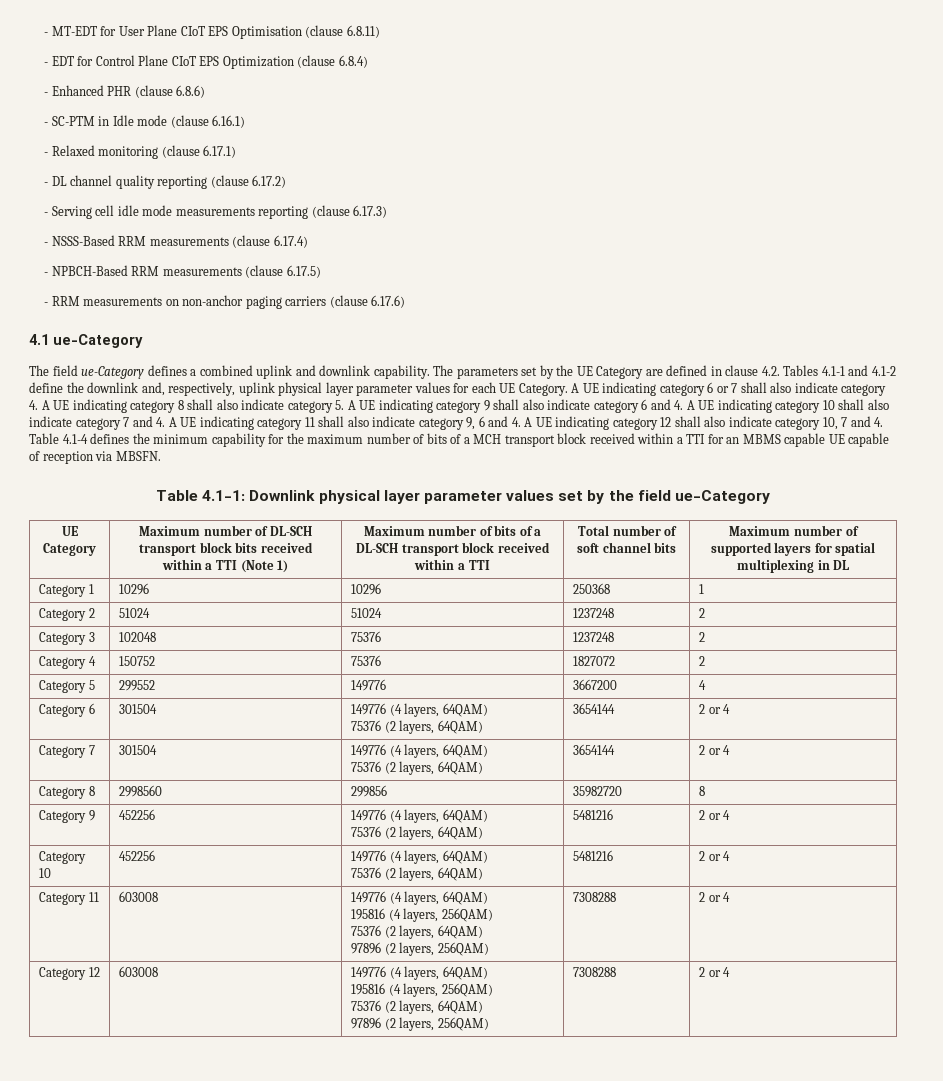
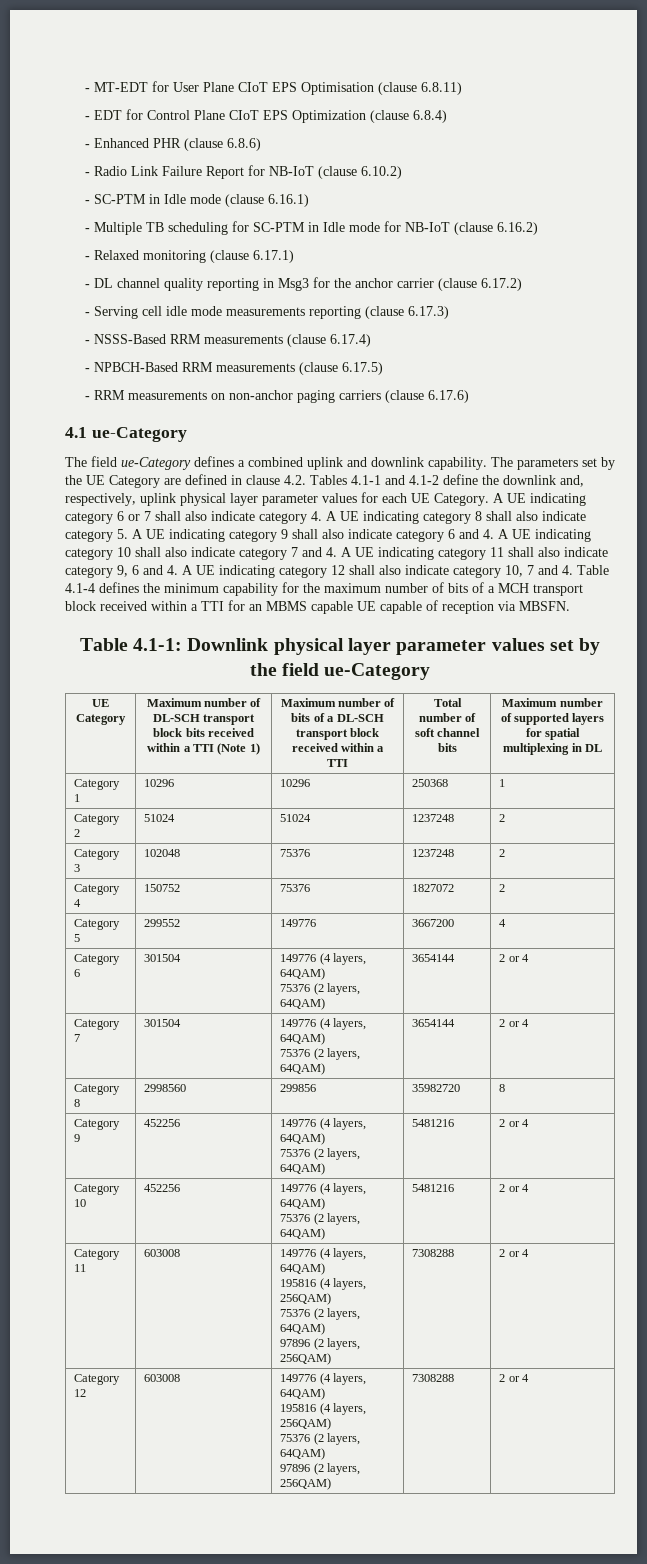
+ - Radio Link Failure Report for NB-IoT (clause 6.10.2)
+ - Multiple TB scheduling for SC-PTM in Idle mode for NB-IoT (clause 6.16.2)
- - DL channel quality reporting (clause 6.17.2)
+ - DL channel quality reporting in Msg3 for the anchor carrier (clause 6.17.2)

